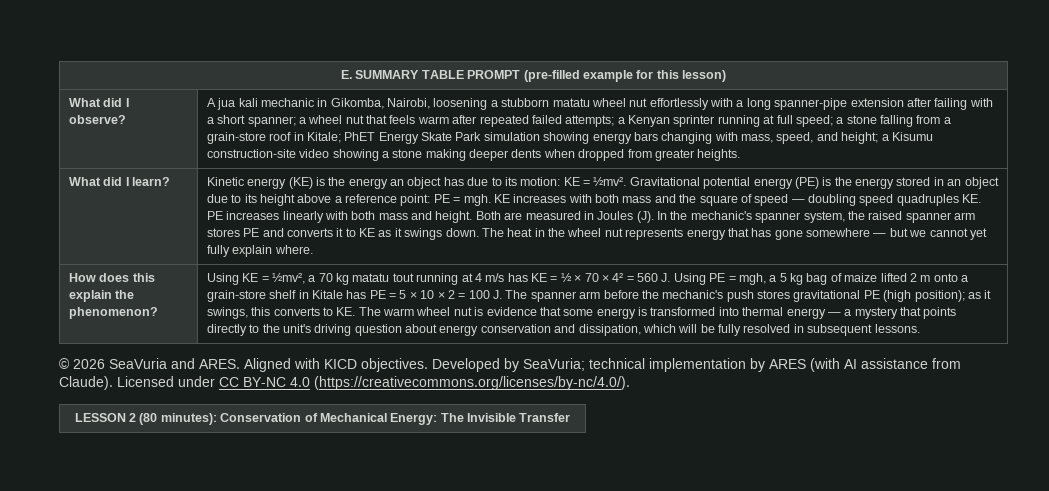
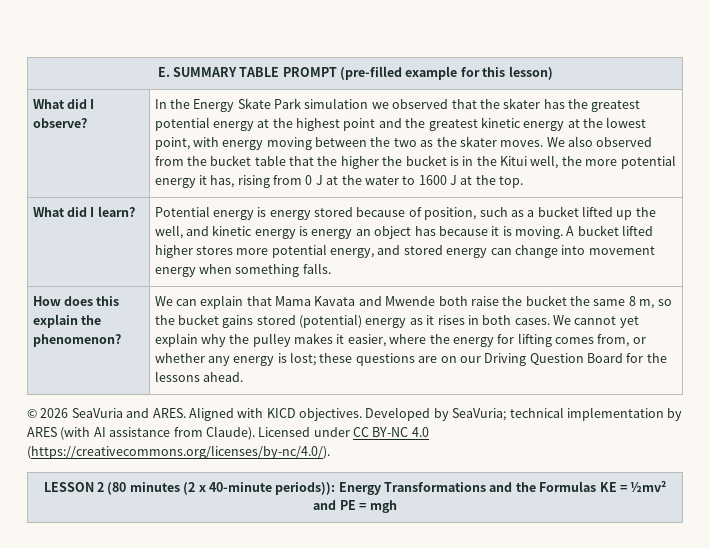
- A jua kali mechanic in Gikomba, Nairobi, loosening a stubborn matatu wheel nut effortlessly with a long spanner-pipe extension after failing with a short spanner; a wheel nut that feels warm after repeated failed attempts; a Kenyan sprinter running at full speed; a stone falling from a grain-store roof in Kitale; PhET Energy Skate Park simulation showing energy bars changing with mass, speed, and height; a Kisumu construction-site video showing a stone making deeper dents when dropped from greater heights.
- What did I learn? | Kinetic energy (KE) is the energy an object has due to its motion: KE = ½mv². Gravitational potential energy (PE) is the energy stored in an object due to its height above a reference point: PE = mgh. KE increases with both mass and the square of speed — doubling speed quadruples KE. PE increases linearly with both mass and height. Both are measured in Joules (J). In the mechanic's spanner system, the raised spanner arm stores PE and converts it to KE as it swings down. The heat in the wheel nut represents energy that has gone somewhere — but we cannot yet fully explain where.
+ In the Energy Skate Park simulation we observed that the skater has the greatest potential energy at the highest point and the greatest kinetic energy at the lowest point, with energy moving between the two as the skater moves. We also observed from the bucket table that the higher the bucket is in the Kitui well, the more potential energy it has, rising from 0 J at the water to 1600 J at the top.
+ What did I learn? | Potential energy is energy stored because of position, such as a bucket lifted up the well, and kinetic energy is energy an object has because it is moving. A bucket lifted higher stores more potential energy, and stored energy can change into movement energy when something falls.
- Using KE = ½mv², a 70 kg matatu tout running at 4 m/s has KE = ½ × 70 × 4² = 560 J. Using PE = mgh, a 5 kg bag of maize lifted 2 m onto a grain-store shelf in Kitale has PE = 5 × 10 × 2 = 100 J. The spanner arm before the mechanic's push stores gravitational PE (high position); as it swings, this converts to KE. The warm wheel nut is evidence that some energy is transformed into thermal energy — a mystery that points directly to the unit's driving question about energy conservation and dissipation, which will be fully resolved in subsequent lessons.
+ We can explain that Mama Kavata and Mwende both raise the bucket the same 8 m, so the bucket gains stored (potential) energy as it rises in both cases. We cannot yet explain why the pulley makes it easier, where the energy for lifting comes from, or whether any energy is lost; these questions are on our Driving Question Board for the lessons ahead.
- LESSON 2 (80 minutes): Conservation of Mechanical Energy: The Invisible Transfer
+ LESSON 2 (80 minutes (2 x 40-minute periods)): Energy Transformations and the Formulas KE = ½mv² and PE = mgh

